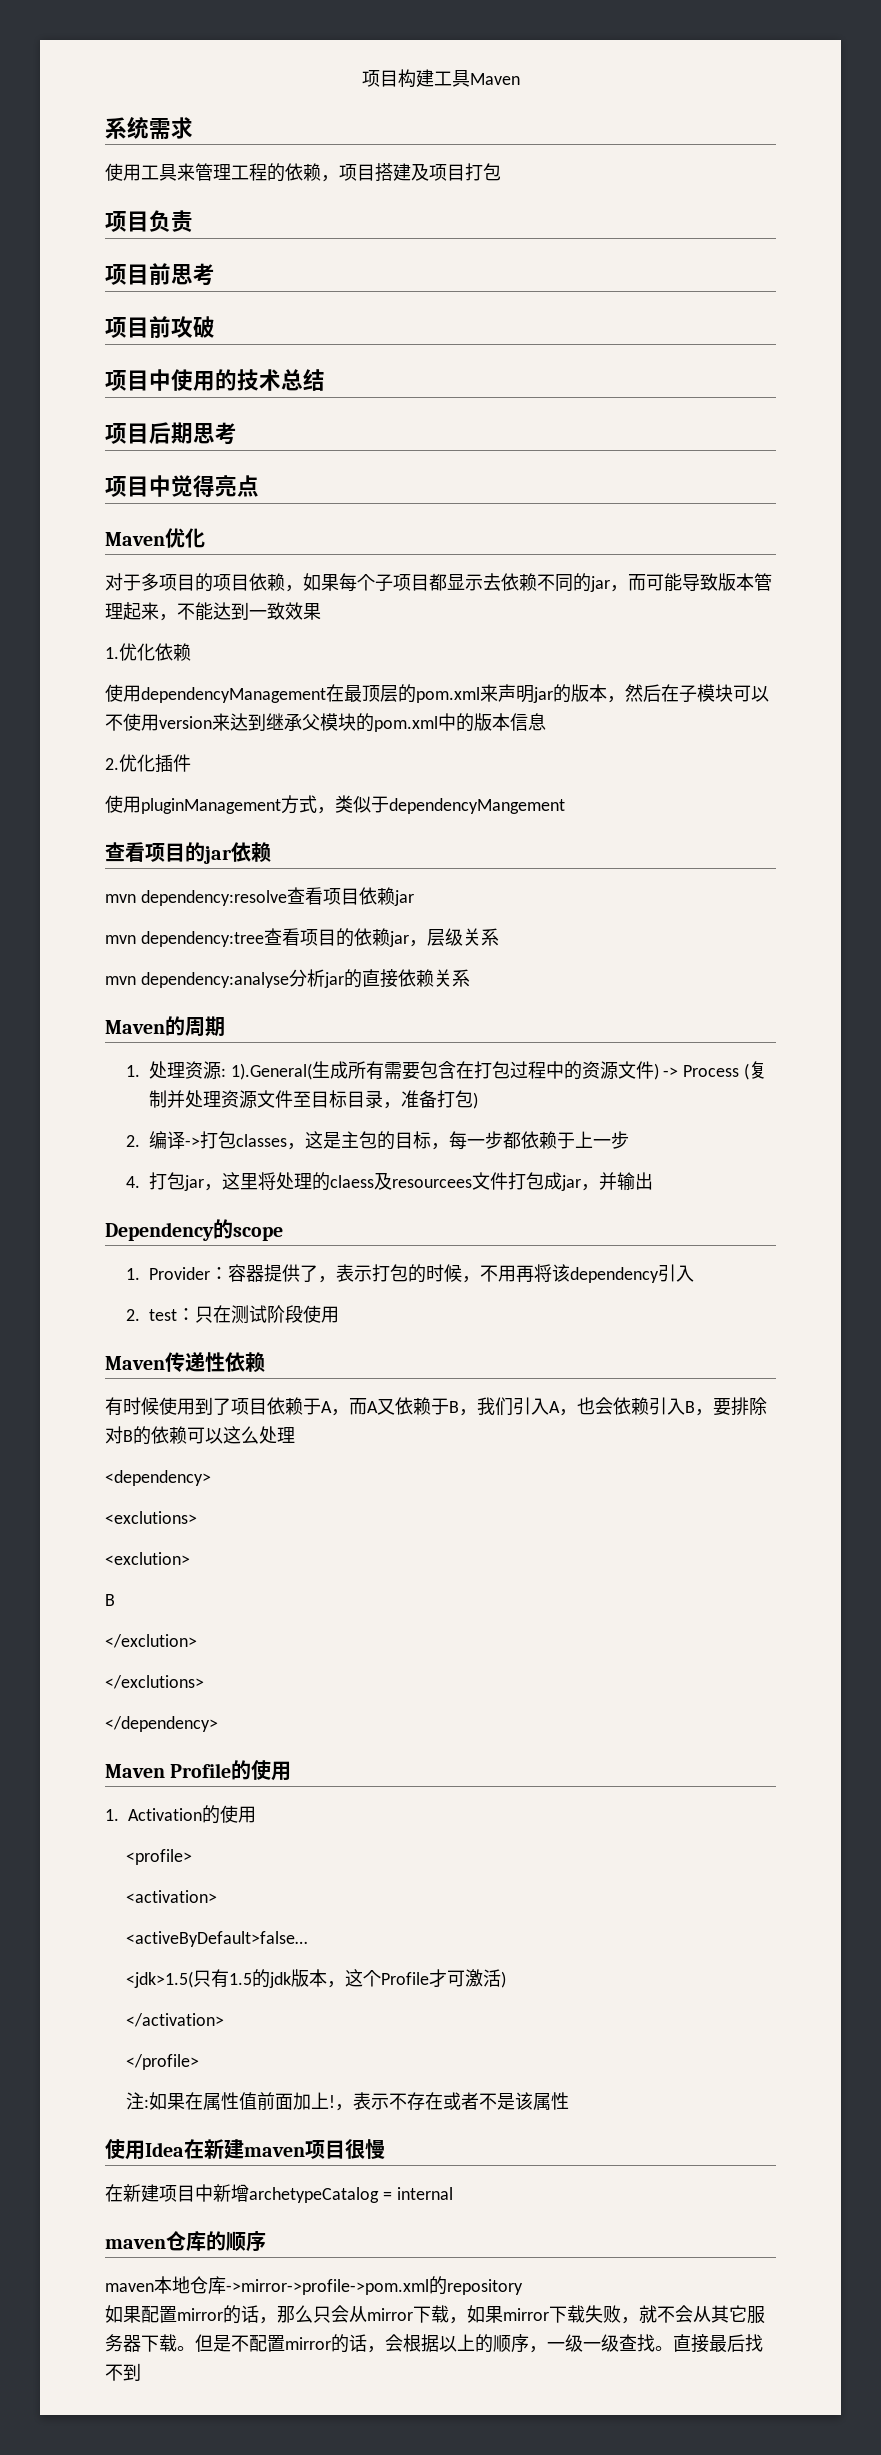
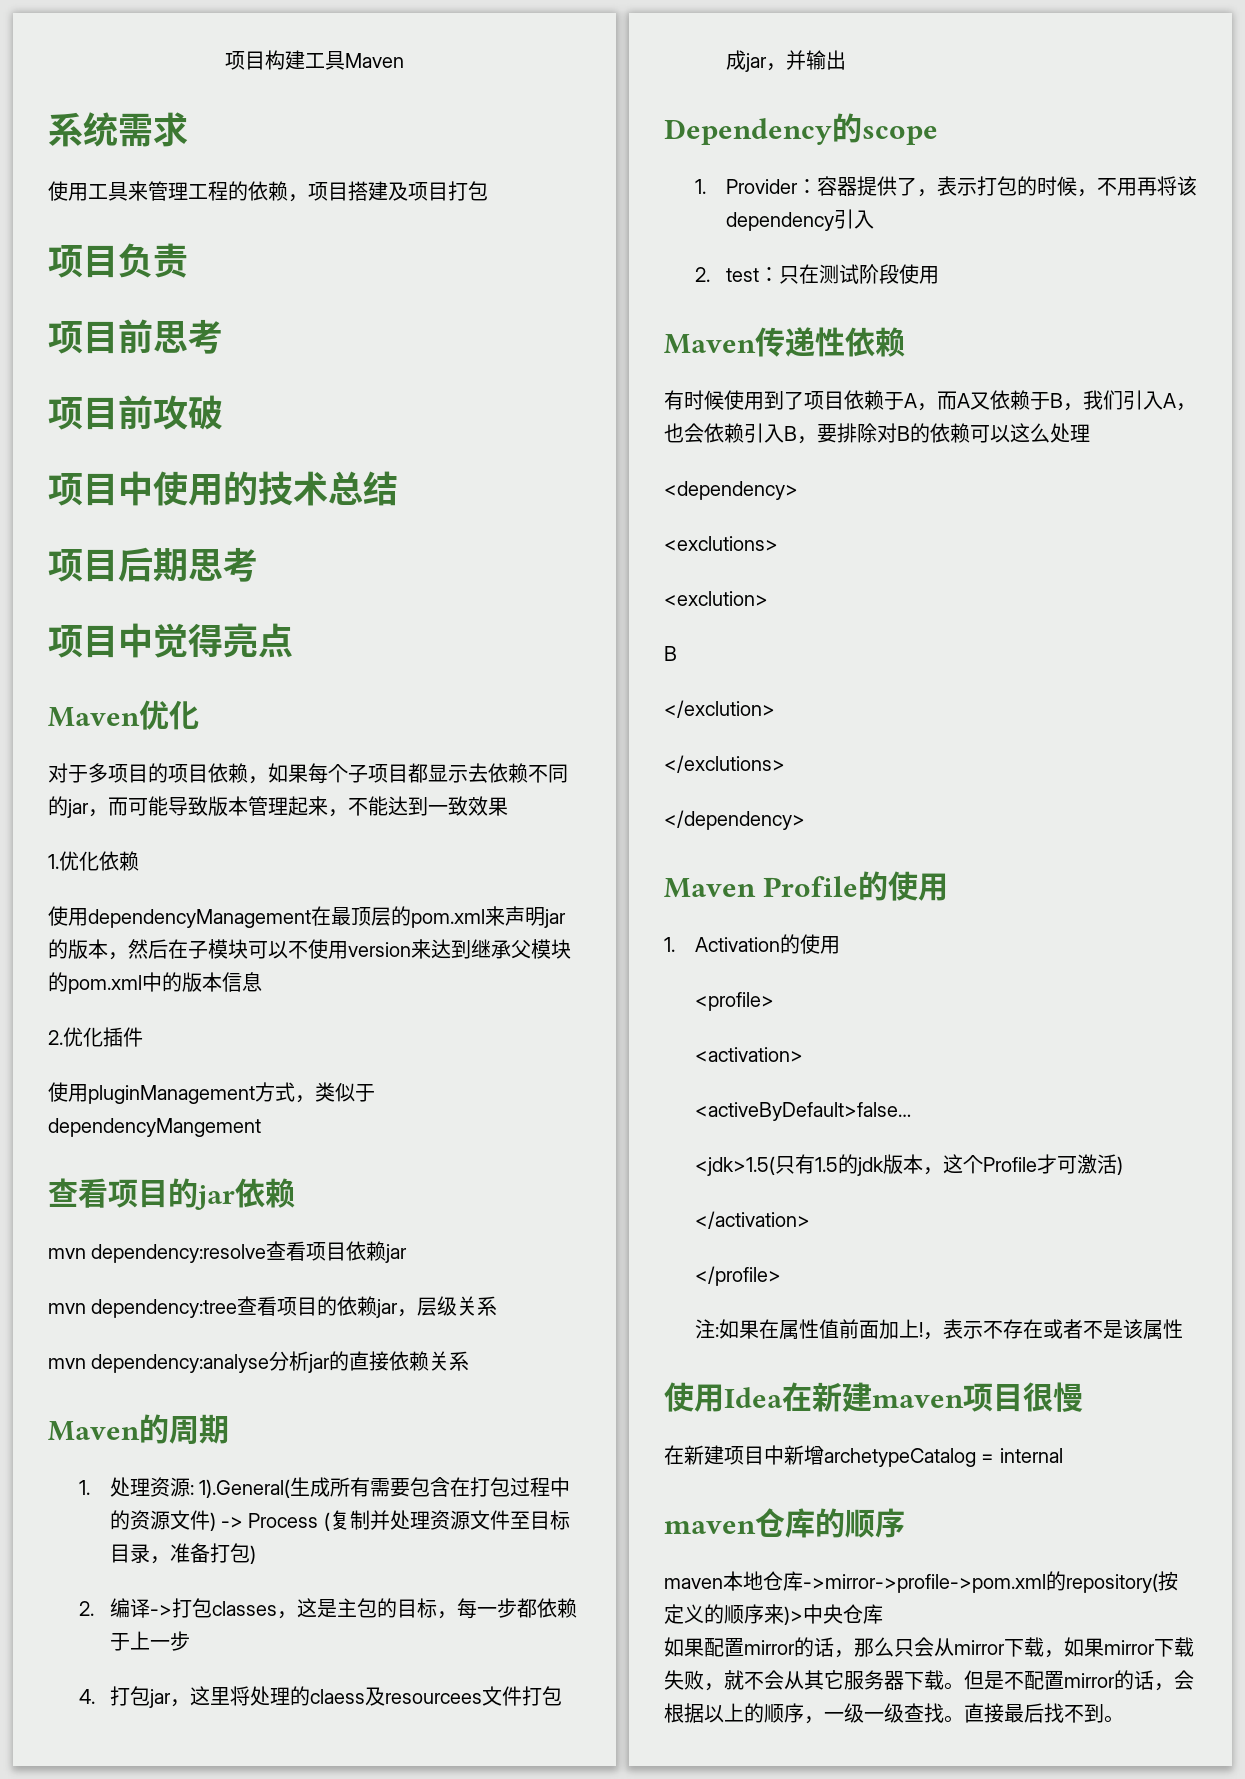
- maven本地仓库->mirror->profile->pom.xml的repository
+ maven本地仓库->mirror->profile->pom.xml的repository(按定义的顺序来)>中央仓库
- 直接最后找不到
+ 直接最后找不到。

